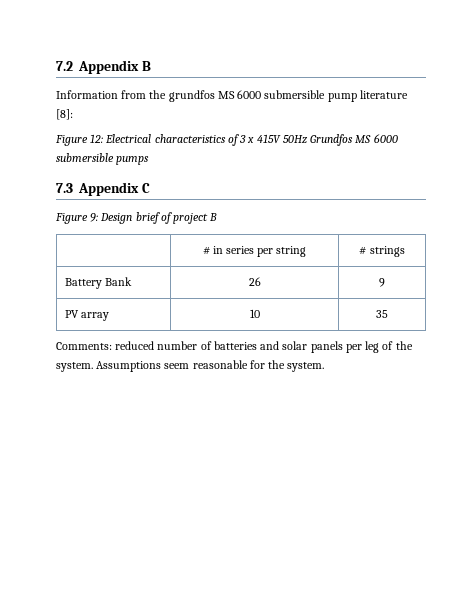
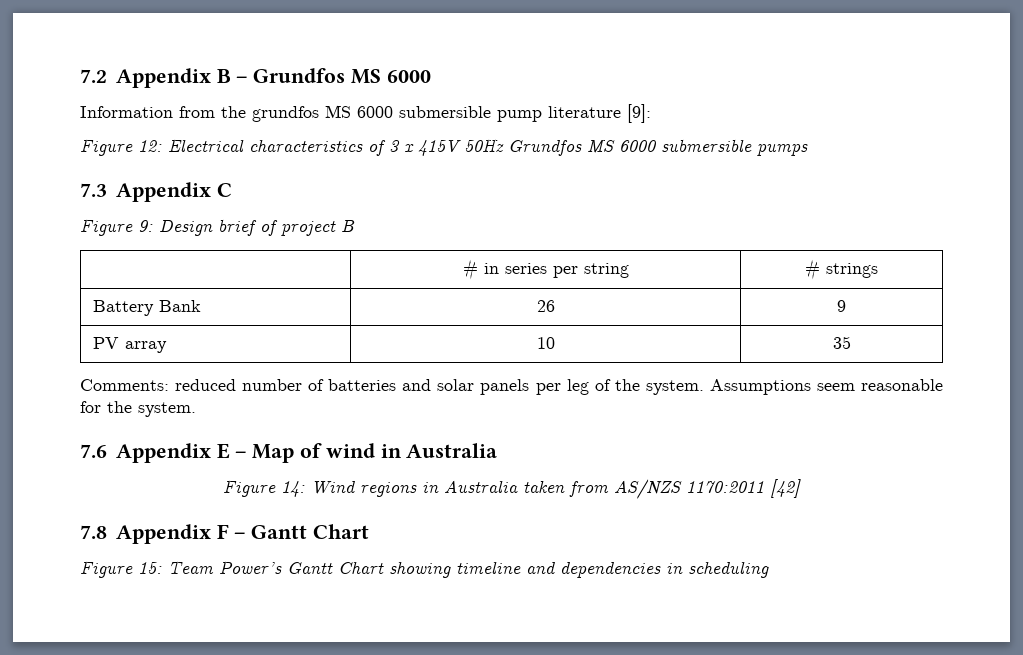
- 7.2 Appendix B
+ 7.2 Appendix B – Grundfos MS 6000
- Information from the grundfos MS 6000 submersible pump literature [8]:
+ Information from the grundfos MS 6000 submersible pump literature [9]:
+ 7.6 Appendix E – Map of wind in Australia
+ Figure 14: Wind regions in Australia taken from AS/NZS 1170:2011 [42]
+ 7.8 Appendix F – Gantt Chart
+ Figure 15: Team Power’s Gantt Chart showing timeline and dependencies in scheduling

